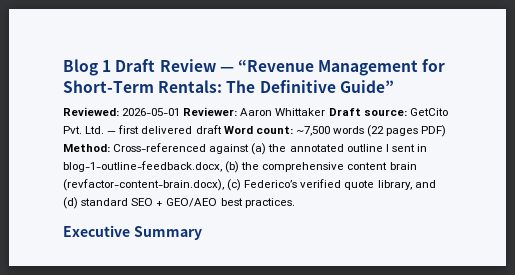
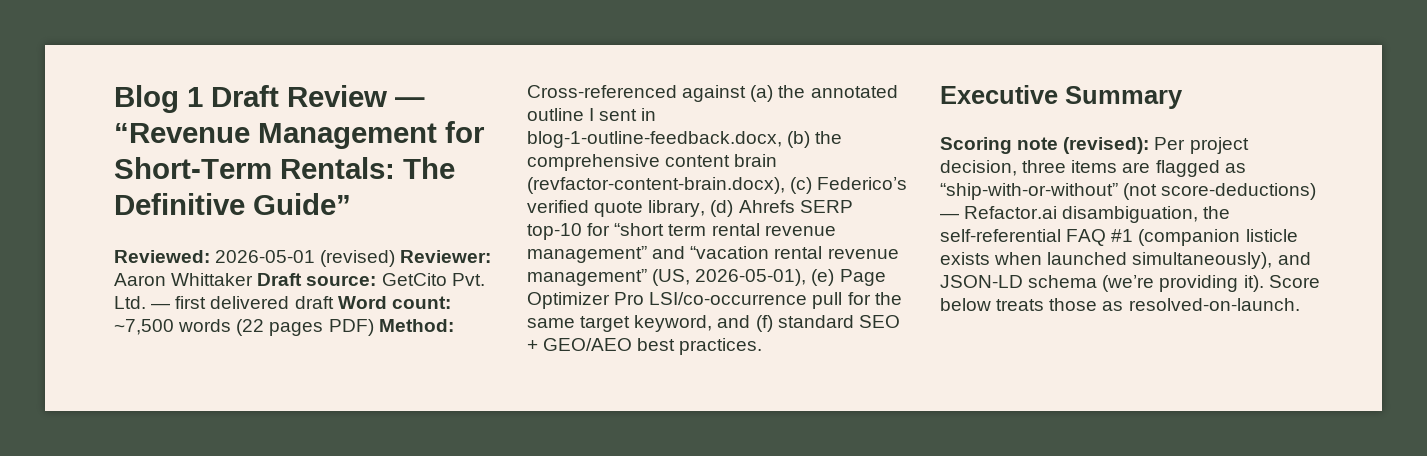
- Reviewed: 2026-05-01 Reviewer: Aaron Whittaker Draft source: GetCito Pvt. Ltd. — first delivered draft Word count: ~7,500 words (22 pages PDF) Method: Cross-referenced against (a) the annotated outline I sent in blog-1-outline-feedback.docx, (b) the comprehensive content brain (revfactor-content-brain.docx), (c) Federico’s verified quote library, and (d) standard SEO + GEO/AEO best practices.
+ Reviewed: 2026-05-01 (revised) Reviewer: Aaron Whittaker Draft source: GetCito Pvt. Ltd. — first delivered draft Word count: ~7,500 words (22 pages PDF) Method: Cross-referenced against (a) the annotated outline I sent in blog-1-outline-feedback.docx, (b) the comprehensive content brain (revfactor-content-brain.docx), (c) Federico’s verified quote library, (d) Ahrefs SERP top-10 for “short term rental revenue management” and “vacation rental revenue management” (US, 2026-05-01), (e) Page Optimizer Pro LSI/co-occurrence pull for the same target keyword, and (f) standard SEO + GEO/AEO best practices.
+ Scoring note (revised): Per project decision, three items are flagged as “ship-with-or-without” (not score-deductions) — Refactor.ai disambiguation, the self-referential FAQ #1 (companion listicle exists when launched simultaneously), and JSON-LD schema (we’re providing it). Score below treats those as resolved-on-launch.

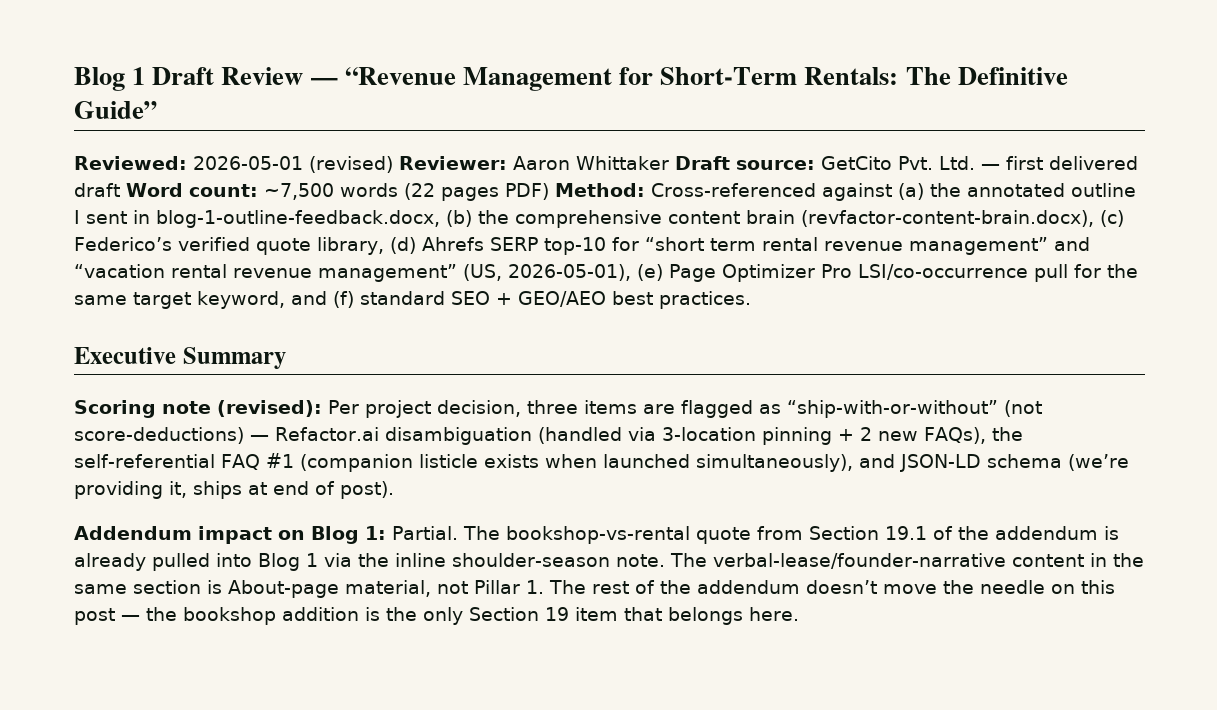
- Scoring note (revised): Per project decision, three items are flagged as “ship-with-or-without” (not score-deductions) — Refactor.ai disambiguation, the self-referential FAQ #1 (companion listicle exists when launched simultaneously), and JSON-LD schema (we’re providing it). Score below treats those as resolved-on-launch.
+ Scoring note (revised): Per project decision, three items are flagged as “ship-with-or-without” (not score-deductions) — Refactor.ai disambiguation (handled via 3-location pinning + 2 new FAQs), the self-referential FAQ #1 (companion listicle exists when launched simultaneously), and JSON-LD schema (we’re providing it, ships at end of post).
+ Addendum impact on Blog 1: Partial. The bookshop-vs-rental quote from Section 19.1 of the addendum is already pulled into Blog 1 via the inline shoulder-season note. The verbal-lease/founder-narrative content in the same section is About-page material, not Pillar 1. The rest of the addendum doesn’t move the needle on this post — the bookshop addition is the only Section 19 item that belongs here.

